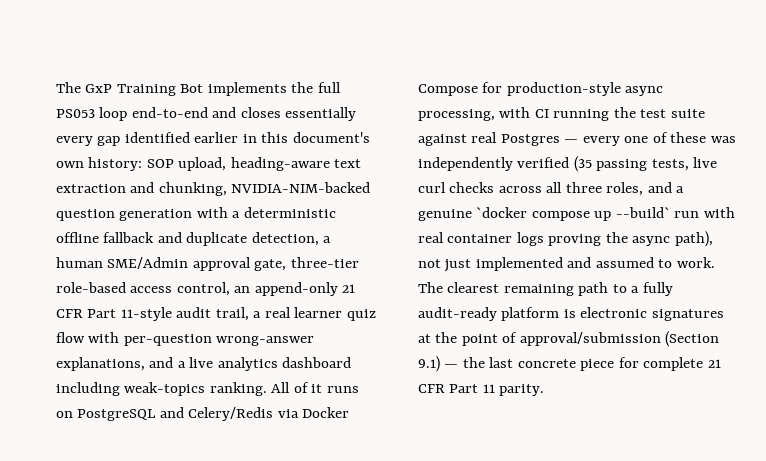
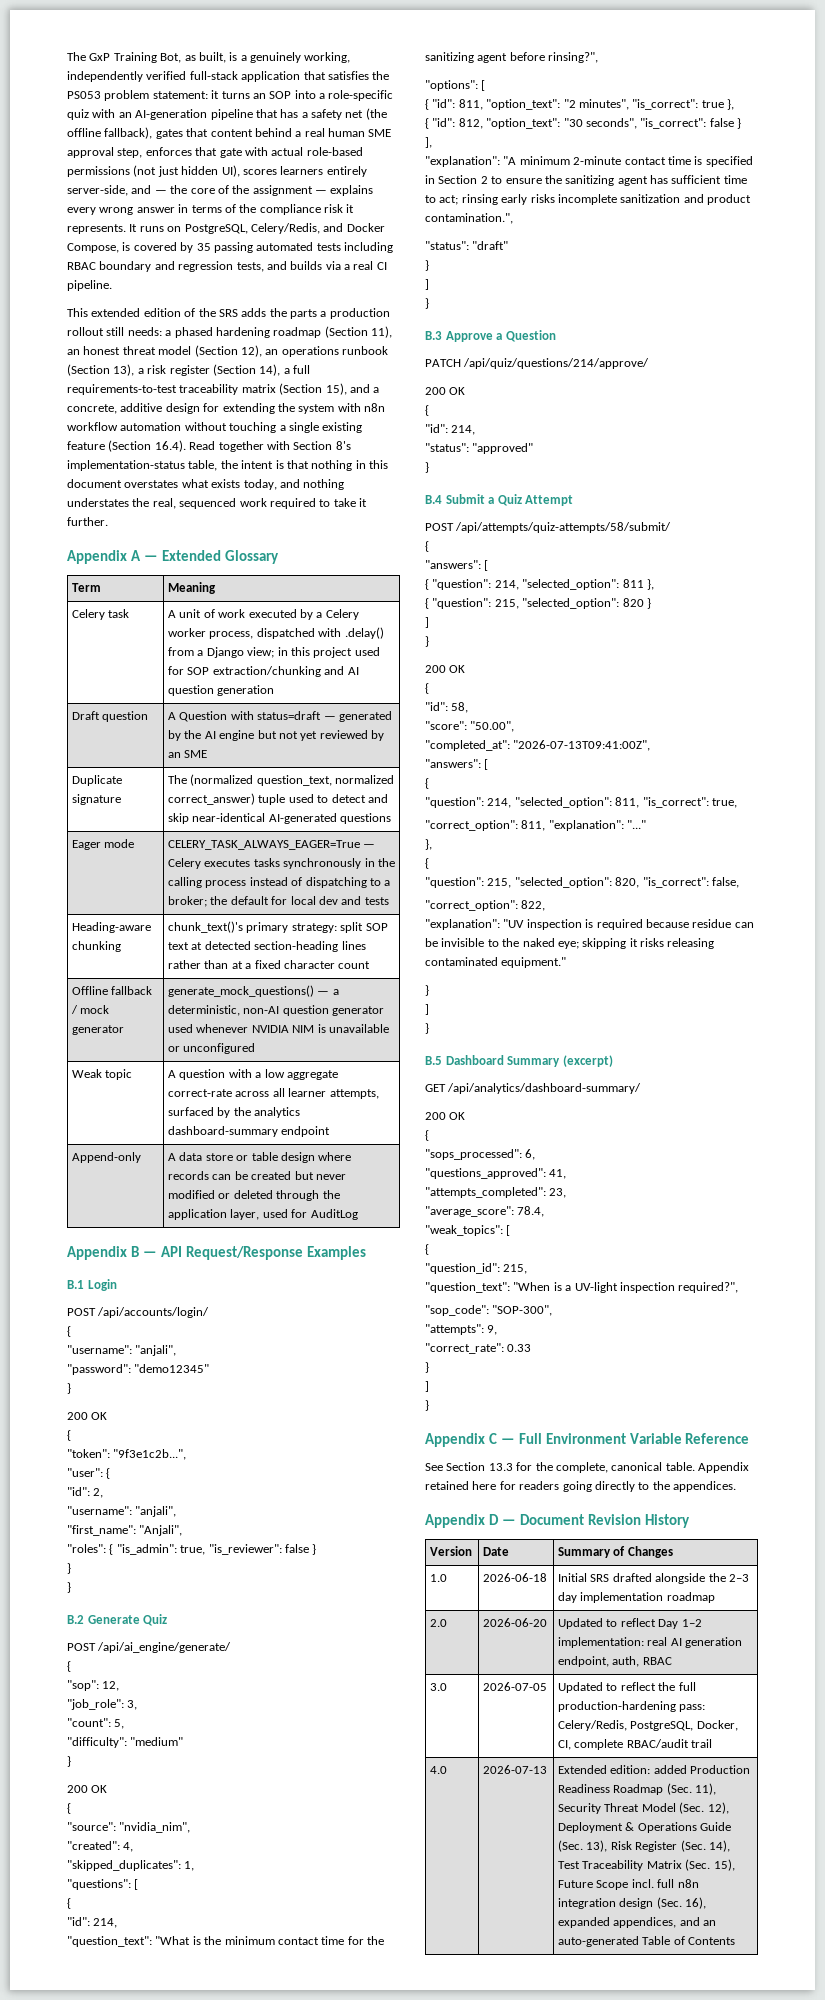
- The GxP Training Bot implements the full PS053 loop end-to-end and closes essentially every gap identified earlier in this document's own history: SOP upload, heading-aware text extraction and chunking, NVIDIA-NIM-backed question generation with a deterministic offline fallback and duplicate detection, a human SME/Admin approval gate, three-tier role-based access control, an append-only 21 CFR Part 11-style audit trail, a real learner quiz flow with per-question wrong-answer explanations, and a live analytics dashboard including weak-topics ranking. All of it runs on PostgreSQL and Celery/Redis via Docker Compose for production-style async processing, with CI running the test suite against real Postgres — every one of these was independently verified (35 passing tests, live curl checks across all three roles, and a genuine `docker compose up --build` run with real container logs proving the async path), not just implemented and assumed to work. The clearest remaining path to a fully audit-ready platform is electronic signatures at the point of approval/submission (Section 9.1) — the last concrete piece for complete 21 CFR Part 11 parity.
+ The GxP Training Bot, as built, is a genuinely working, independently verified full-stack application that satisfies the PS053 problem statement: it turns an SOP into a role-specific quiz with an AI-generation pipeline that has a safety net (the offline fallback), gates that content behind a real human SME approval step, enforces that gate with actual role-based permissions (not just hidden UI), scores learners entirely server-side, and — the core of the assignment — explains every wrong answer in terms of the compliance risk it represents. It runs on PostgreSQL, Celery/Redis, and Docker Compose, is covered by 35 passing automated tests including RBAC boundary and regression tests, and builds via a real CI pipeline.
+ This extended edition of the SRS adds the parts a production rollout still needs: a phased hardening roadmap (Section 11), an honest threat model (Section 12), an operations runbook (Section 13), a risk register (Section 14), a full requirements-to-test traceability matrix (Section 15), and a concrete, additive design for extending the system with n8n workflow automation without touching a single existing feature (Section 16.4). Read together with Section 8's implementation-status table, the intent is that nothing in this document overstates what exists today, and nothing understates the real, sequenced work required to take it further.
+ Appendix A — Extended Glossary
+ Term | Meaning
+ Celery task | A unit of work executed by a Celery worker process, dispatched with .delay() from a Django view; in this project used for SOP extraction/chunking and AI question generation
+ Draft question | A Question with status=draft — generated by the AI engine but not yet reviewed by an SME
+ Duplicate signature | The (normalized question_text, normalized correct_answer) tuple used to detect and skip near-identical AI-generated questions
+ Eager mode | CELERY_TASK_ALWAYS_EAGER=True — Celery executes tasks synchronously in the calling process instead of dispatching to a broker; the default for local dev and tests
+ Heading-aware chunking | chunk_text()'s primary strategy: split SOP text at detected section-heading lines rather than at a fixed character count
+ Offline fallback / mock generator | generate_mock_questions() — a deterministic, non-AI question generator used whenever NVIDIA NIM is unavailable or unconfigured
+ Weak topic | A question with a low aggregate correct-rate across all learner attempts, surfaced by the analytics dashboard-summary endpoint
+ Append-only | A data store or table design where records can be created but never modified or deleted through the application layer, used for AuditLog
+ Appendix B — API Request/Response Examples
+ B.1 Login
+ POST /api/accounts/login/
+ {
+ "username": "anjali",
+ "password": "demo12345"
+ }
+ 200 OK
+ {
+ "token": "9f3e1c2b...",
+ "user": {
+ "id": 2,
+ "username": "anjali",
+ "first_name": "Anjali",
+ "roles": { "is_admin": true, "is_reviewer": false }
+ }
+ }
+ B.2 Generate Quiz
+ POST /api/ai_engine/generate/
+ {
+ "sop": 12,
+ "job_role": 3,
+ "count": 5,
+ "difficulty": "medium"
+ }
+ 200 OK
+ {
+ "source": "nvidia_nim",
+ "created": 4,
+ "skipped_duplicates": 1,
+ "questions": [
+ {
+ "id": 214,
+ "question_text": "What is the minimum contact time for the sanitizing agent before rinsing?",
+ "options": [
+ { "id": 811, "option_text": "2 minutes", "is_correct": true },
+ { "id": 812, "option_text": "30 seconds", "is_correct": false }
+ ],
+ "explanation": "A minimum 2-minute contact time is specified in Section 2 to ensure the sanitizing agent has sufficient time to act; rinsing early risks incomplete sanitization and product contamination.",
+ "status": "draft"
+ }
+ ]
+ }
+ B.3 Approve a Question
+ PATCH /api/quiz/questions/214/approve/
+ 200 OK
+ {
+ "id": 214,
+ "status": "approved"
+ }
+ B.4 Submit a Quiz Attempt
+ POST /api/attempts/quiz-attempts/58/submit/
+ {
+ "answers": [
+ { "question": 214, "selected_option": 811 },
+ { "question": 215, "selected_option": 820 }
+ ]
+ }
+ 200 OK
+ {
+ "id": 58,
+ "score": "50.00",
+ "completed_at": "2026-07-13T09:41:00Z",
+ "answers": [
+ {
+ "question": 214, "selected_option": 811, "is_correct": true,
+ "correct_option": 811, "explanation": "..."
+ },
+ {
+ "question": 215, "selected_option": 820, "is_correct": false,
+ "correct_option": 822,
+ "explanation": "UV inspection is required because residue can be invisible to the naked eye; skipping it risks releasing contaminated equipment."
+ }
+ ]
+ }
+ B.5 Dashboard Summary (excerpt)
+ GET /api/analytics/dashboard-summary/
+ 200 OK
+ {
+ "sops_processed": 6,
+ "questions_approved": 41,
+ "attempts_completed": 23,
+ "average_score": 78.4,
+ "weak_topics": [
+ {
+ "question_id": 215,
+ "question_text": "When is a UV-light inspection required?",
+ "sop_code": "SOP-300",
+ "attempts": 9,
+ "correct_rate": 0.33
+ }
+ ]
+ }
+ Appendix C — Full Environment Variable Reference
+ See Section 13.3 for the complete, canonical table. Appendix retained here for readers going directly to the appendices.
+ Appendix D — Document Revision History
+ Version | Date | Summary of Changes
+ 1.0 | 2026-06-18 | Initial SRS drafted alongside the 2–3 day implementation roadmap
+ 2.0 | 2026-06-20 | Updated to reflect Day 1–2 implementation: real AI generation endpoint, auth, RBAC
+ 3.0 | 2026-07-05 | Updated to reflect the full production-hardening pass: Celery/Redis, PostgreSQL, Docker, CI, complete RBAC/audit trail
+ 4.0 | 2026-07-13 | Extended edition: added Production Readiness Roadmap (Sec. 11), Security Threat Model (Sec. 12), Deployment & Operations Guide (Sec. 13), Risk Register (Sec. 14), Test Traceability Matrix (Sec. 15), Future Scope incl. full n8n integration design (Sec. 16), expanded appendices, and an auto-generated Table of Contents

